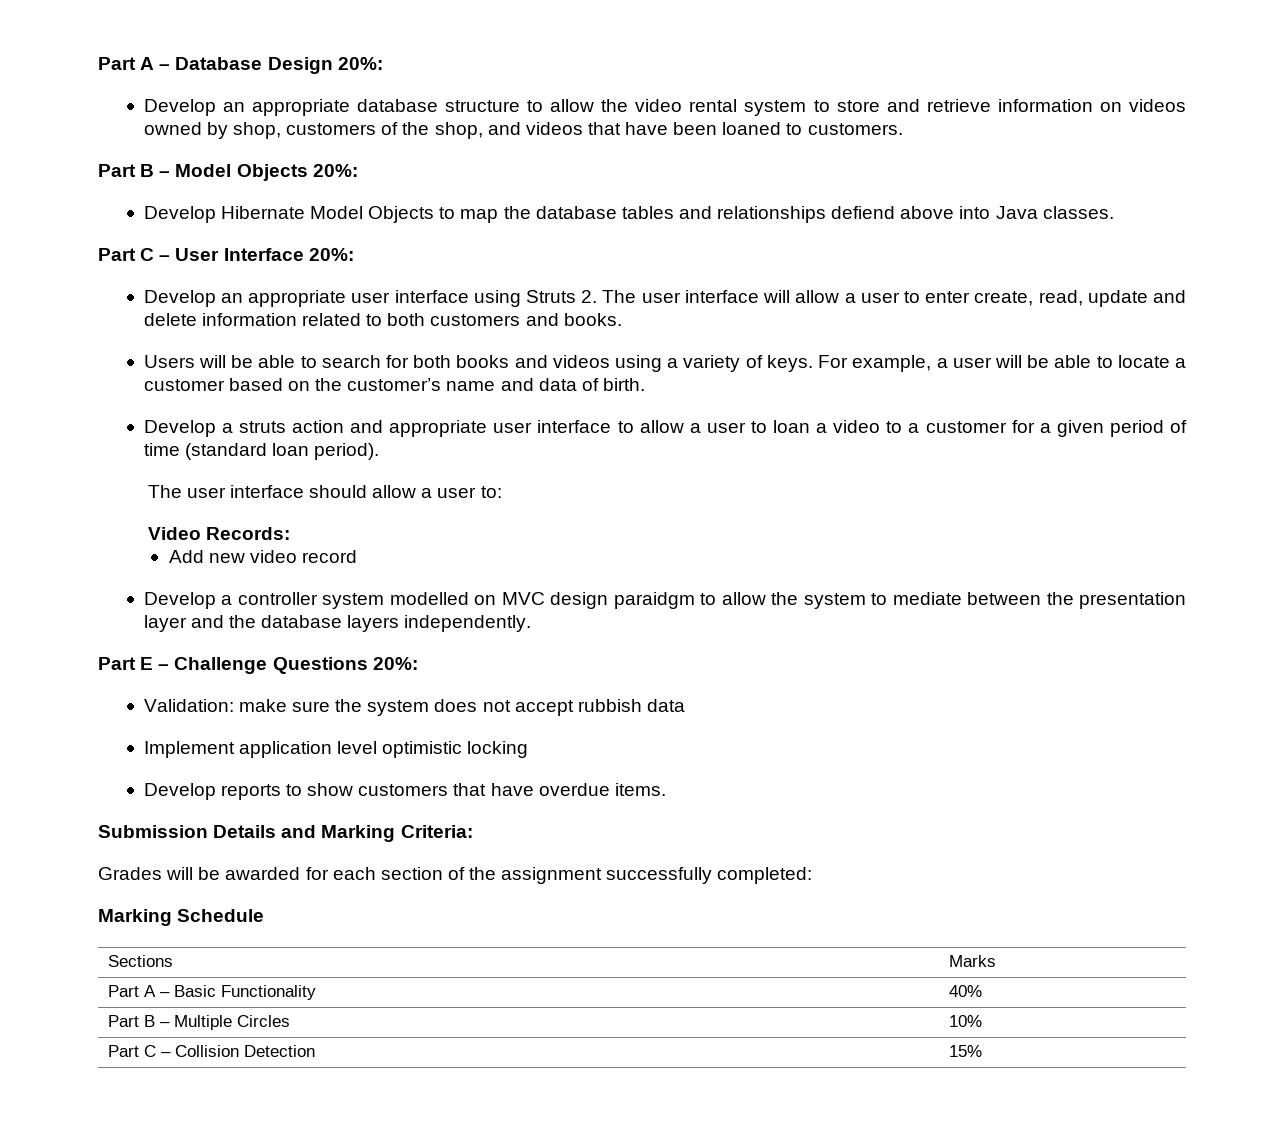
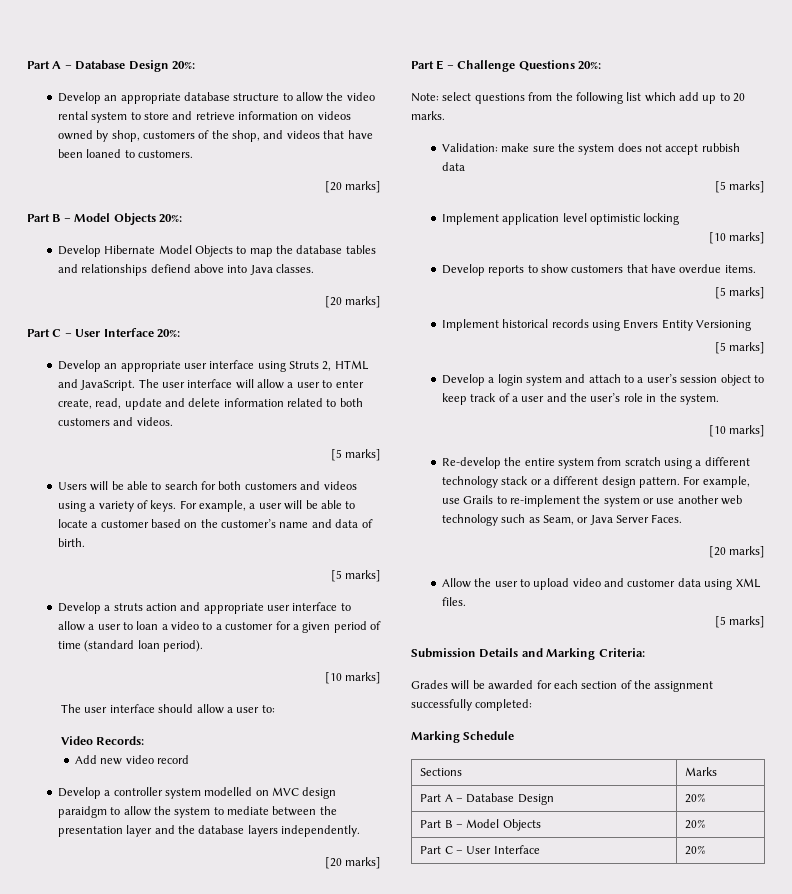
  Develop an appropriate database structure to allow the video rental system to store and retrieve information on videos owned by shop, customers of the shop, and videos that have been loaned to customers.
+ [20 marks]
  Develop Hibernate Model Objects to map the database tables and relationships defiend above into Java classes.
+ [20 marks]
- Develop an appropriate user interface using Struts 2. The user interface will allow a user to enter create, read, update and delete information related to both customers and books.
+ Develop an appropriate user interface using Struts 2, HTML and JavaScript. The user interface will allow a user to enter create, read, update and delete information related to both customers and videos.
+ [5 marks]
- Users will be able to search for both books and videos using a variety of keys.
+ Users will be able to search for both customers and videos using a variety of keys.
  For example, a user will be able to locate a customer based on the customer’s name and data of birth.
+ [5 marks]
  Develop a struts action and appropriate user interface to allow a user to loan a video to a customer for a given period of time (standard loan period).
+ [10 marks]
  Develop a controller system modelled on MVC design paraidgm to allow the system to mediate between the presentation layer and the database layers independently.
+ [20 marks]
+ Note: select questions from the following list which add up to 20 marks.
  Validation: make sure the system does not accept rubbish data
+ [5 marks]
  Implement application level optimistic locking
+ [10 marks]
  Develop reports to show customers that have overdue items.
+ [5 marks]
+ Implement historical records using Envers Entity Versioning
+ [5 marks]
+ Develop a login system and attach to a user’s session object to keep track of a user and the user’s role in the system.
+ [10 marks]
+ Re-develop the entire system from scratch using a different technology stack or a different design pattern. For example, use Grails to re-implement the system or use another web technology such as Seam, or Java Server Faces.
+ [20 marks]
+ Allow the user to upload video and customer data using XML files.
+ [5 marks]
- Part A – Basic Functionality | 40%
- Part B – Multiple Circles | 10%
- Part C – Collision Detection | 15%
+ Part A – Database Design | 20%
+ Part B – Model Objects | 20%
+ Part C – User Interface | 20%

